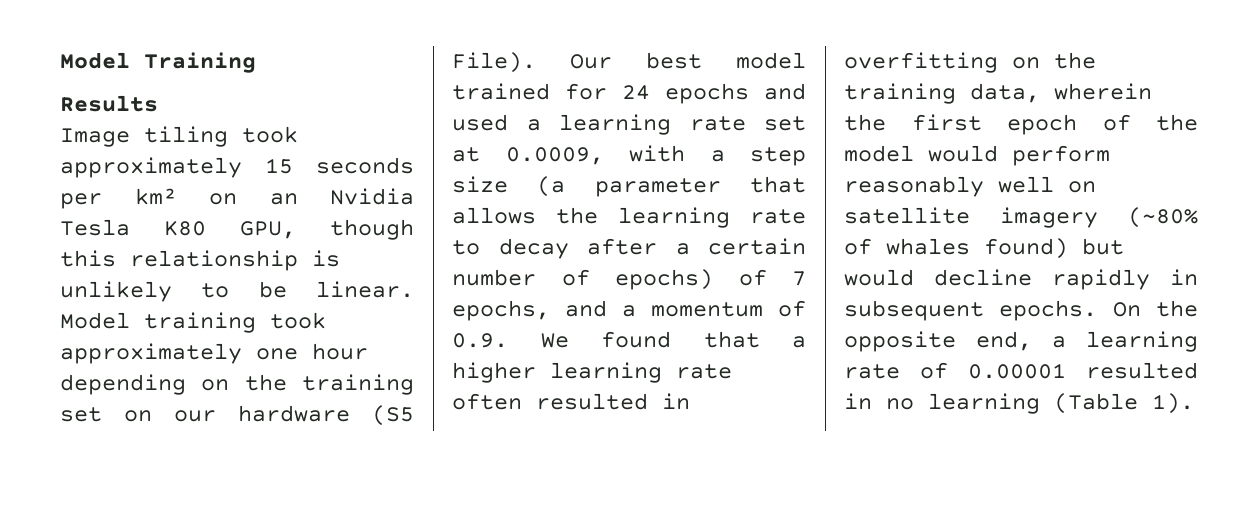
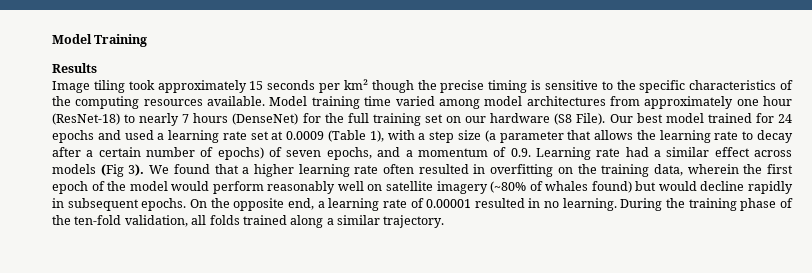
- Image tiling took approximately 15 seconds per km² on an Nvidia Tesla K80 GPU, though this relationship is unlikely to be linear. Model training took approximately one hour depending on the training set on our hardware (S5 File).
+ Image tiling took approximately 15 seconds per km² though the precise timing is sensitive to the specific characteristics of the computing resources available. Model training time varied among model architectures from approximately one hour (ResNet-18) to nearly 7 hours (DenseNet) for the full training set on our hardware (S8 File).
- Our best model trained for 24 epochs and used a learning rate set at 0.0009, with a step size (a parameter that allows the learning rate to decay after a certain number of epochs) of 7 epochs, and a momentum of 0.9. We found that a higher learning rate often resulted in overfitting on the training data, wherein the first epoch of the model would perform reasonably well on satellite imagery (~80% of whales found) but would decline rapidly in subsequent epochs.
+ Our best model trained for 24 epochs and used a learning rate set at 0.0009 (Table 1), with a step size (a parameter that allows the learning rate to decay after a certain number of epochs) of seven epochs, and a momentum of 0.9. Learning rate had a similar effect across models (Fig 3). We found that a higher learning rate often resulted in overfitting on the training data, wherein the first epoch of the model would perform reasonably well on satellite imagery (~80% of whales found) but would decline rapidly in subsequent epochs.
- On the opposite end, a learning rate of 0.00001 resulted in no learning (Table 1).
+ On the opposite end, a learning rate of 0.00001 resulted in no learning. During the training phase of the ten-fold validation, all folds trained along a similar trajectory.

